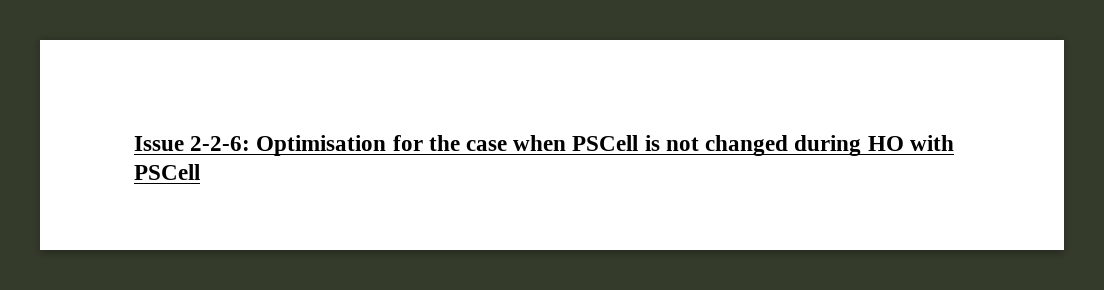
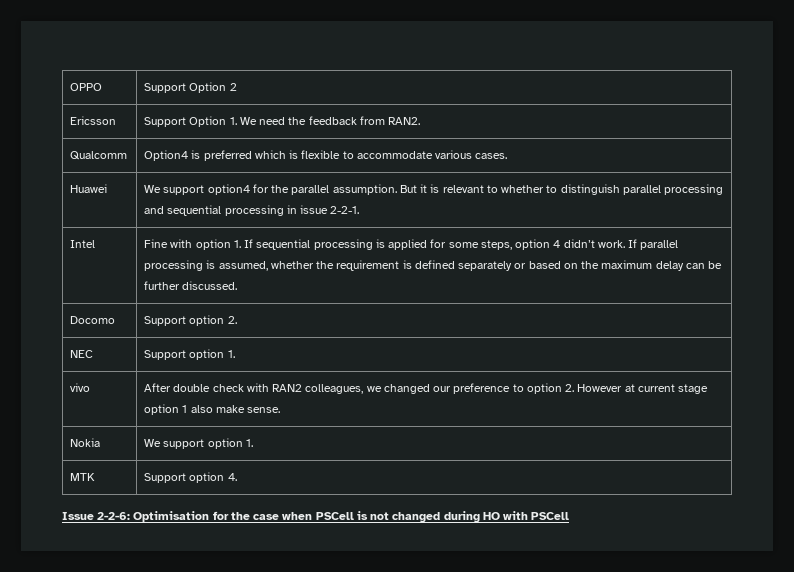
+ OPPO | Support Option 2
+ Ericsson | Support Option 1. We need the feedback from RAN2.
+ Qualcomm | Option4 is preferred which is flexible to accommodate various cases.
+ Huawei | We support option4 for the parallel assumption. But it is relevant to whether to distinguish parallel processing and sequential processing in issue 2-2-1.
+ Intel | Fine with option 1. If sequential processing is applied for some steps, option 4 didn’t work. If parallel processing is assumed, whether the requirement is defined separately or based on the maximum delay can be further discussed.
+ Docomo | Support option 2.
+ NEC | Support option 1.
+ vivo | After double check with RAN2 colleagues, we changed our preference to option 2. However at current stage option 1 also make sense.
+ Nokia | We support option 1.
+ MTK | Support option 4.

